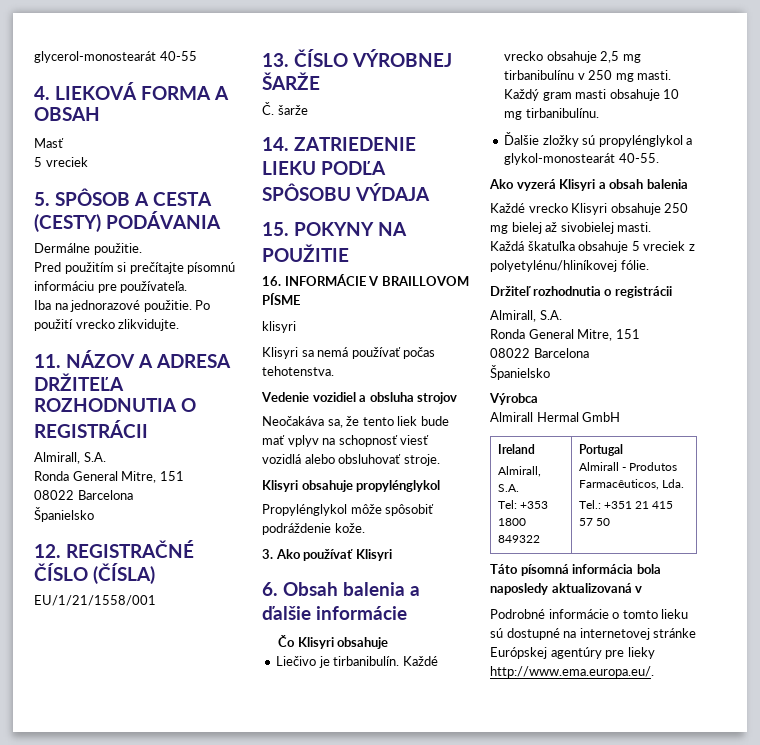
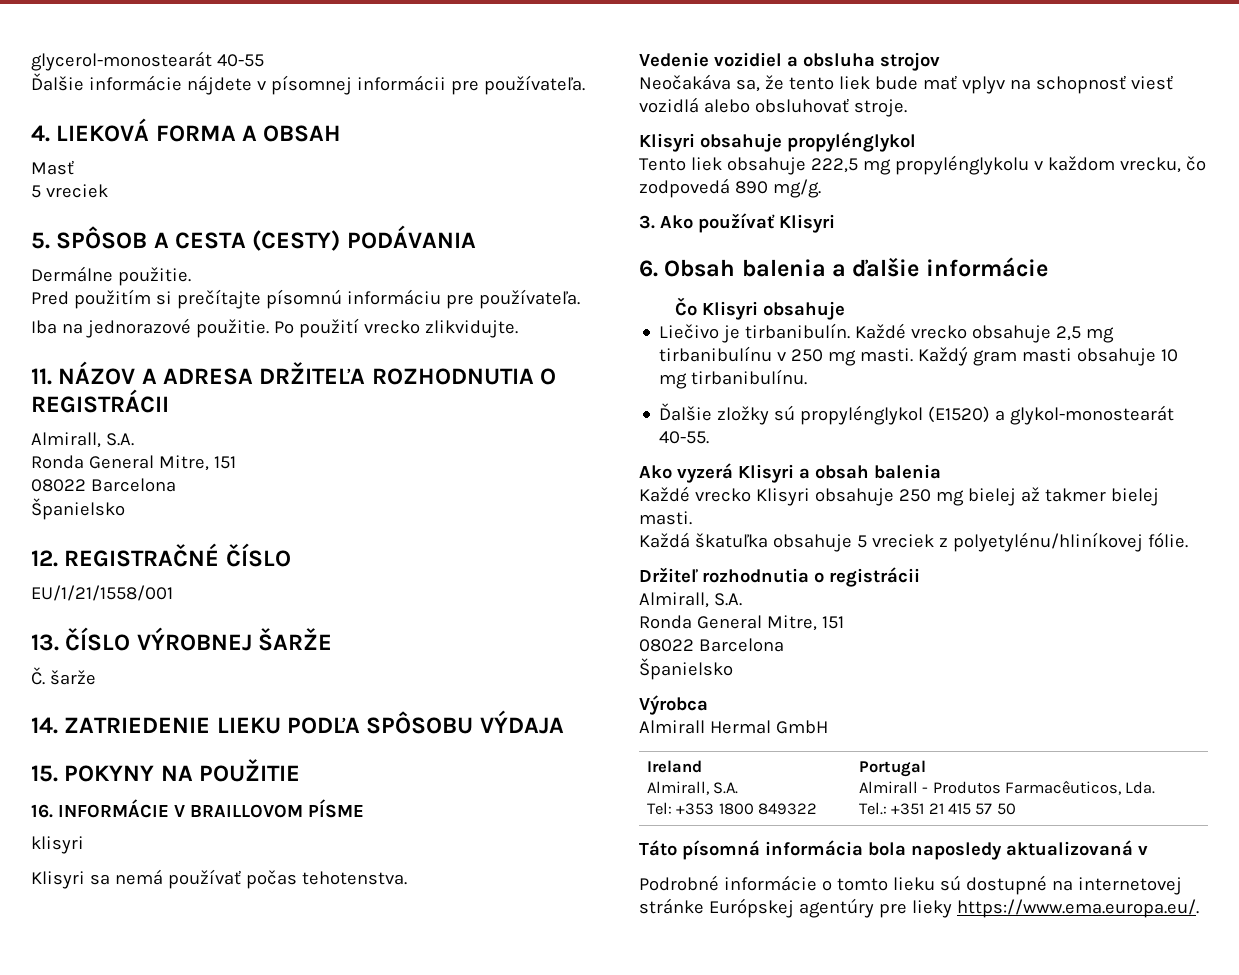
+ Ďalšie informácie nájdete v písomnej informácii pre používateľa.
- 12. REGISTRAČNÉ ČÍSLO (ČÍSLA)
+ 12. REGISTRAČNÉ ČÍSLO
- Propylénglykol môže spôsobiť podráždenie kože.
+ Tento liek obsahuje 222,5 mg propylénglykolu v každom vrecku, čo zodpovedá 890 mg/g.
- Ďalšie zložky sú propylénglykol a glykol-monostearát 40-55.
+ Ďalšie zložky sú propylénglykol (E1520) a glykol-monostearát 40-55.
- Každé vrecko Klisyri obsahuje 250 mg bielej až sivobielej masti.
+ Každé vrecko Klisyri obsahuje 250 mg bielej až takmer bielej masti.
- Podrobné informácie o tomto lieku sú dostupné na internetovej stránke Európskej agentúry pre lieky http://www.ema.europa.eu/.
+ Podrobné informácie o tomto lieku sú dostupné na internetovej stránke Európskej agentúry pre lieky https://www.ema.europa.eu/.

